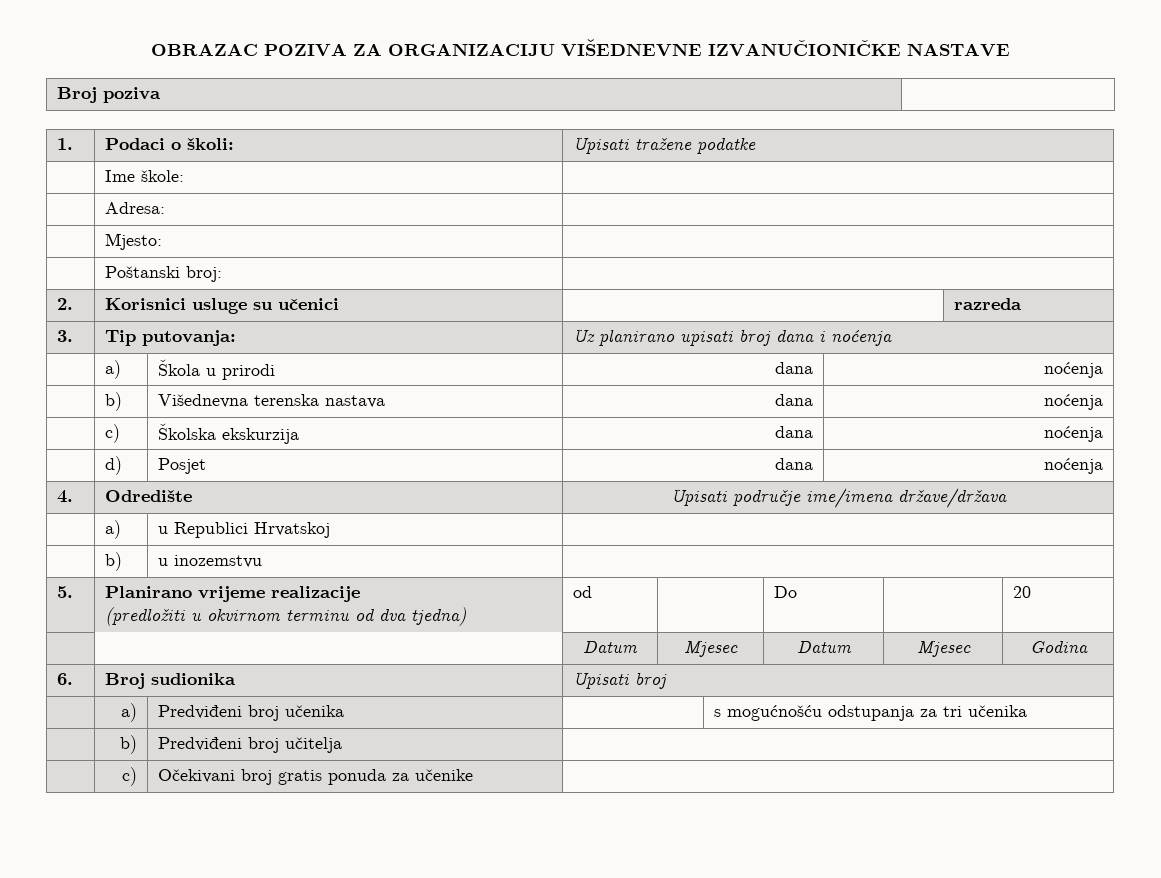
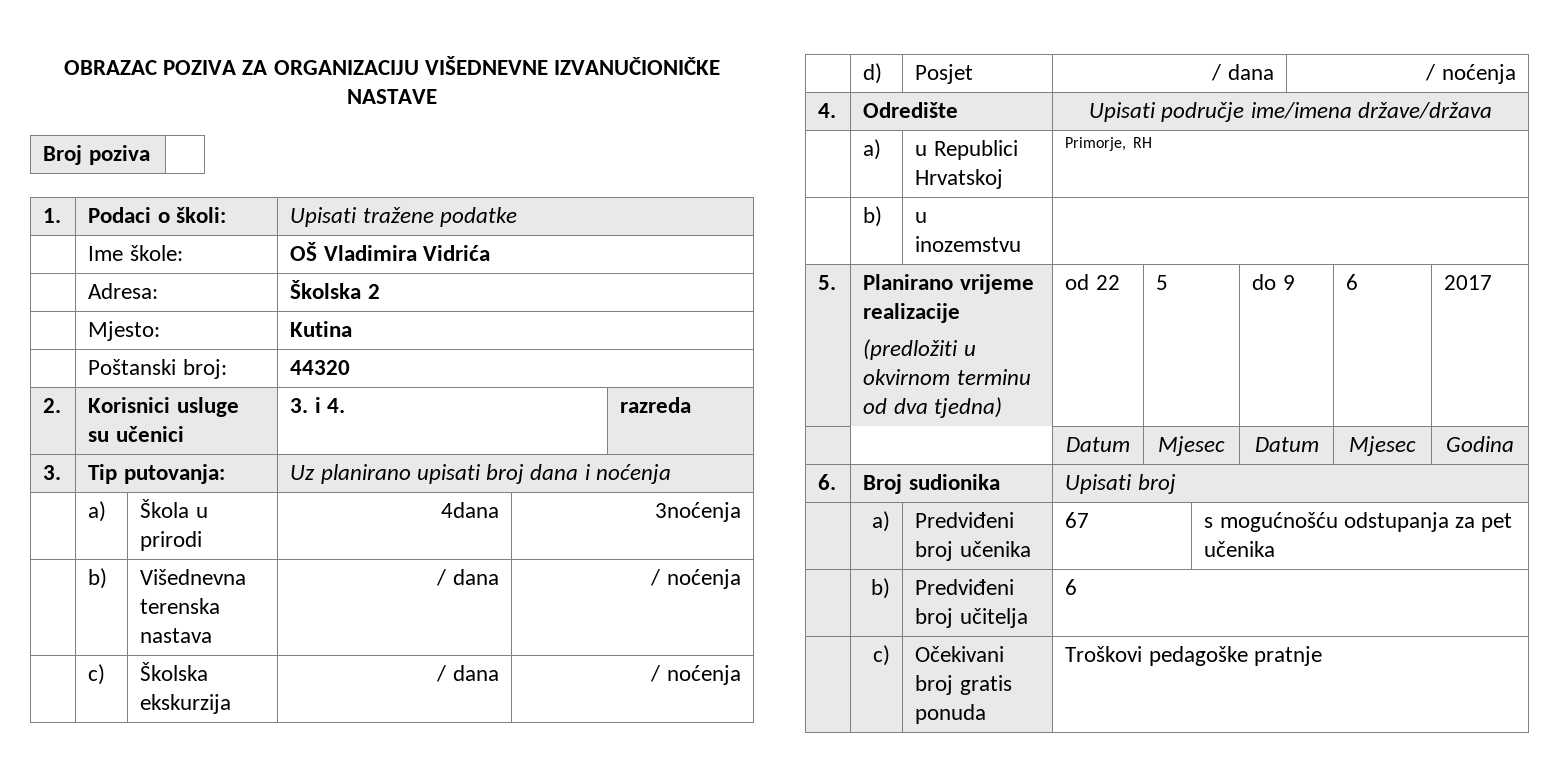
- | Ime škole: |
+ | Ime škole: | OŠ Vladimira Vidrića
- | Adresa: |
+ | Adresa: | Školska 2
- | Mjesto: |
+ | Mjesto: | Kutina
- | Poštanski broj: |
+ | Poštanski broj: | 44320
- 2. | Korisnici usluge su učenici | | razreda
+ 2. | Korisnici usluge su učenici | 3. i 4. | razreda
- | a) | Škola u prirodi | dana | noćenja
+ | a) | Škola u prirodi | 4dana | 3noćenja
- | b) | Višednevna terenska nastava | dana | noćenja
+ | b) | Višednevna terenska nastava | / dana | / noćenja
- | c) | Školska ekskurzija | dana | noćenja
+ | c) | Školska ekskurzija | / dana | / noćenja
- | d) | Posjet | dana | noćenja
+ | d) | Posjet | / dana | / noćenja
- | a) | u Republici Hrvatskoj |
+ | a) | u Republici Hrvatskoj | Primorje, RH
  5. | Planirano vrijeme realizacije
- (predložiti u okvirnom terminu od dva tjedna) | od | | Do | | 20
+ (predložiti u okvirnom terminu od dva tjedna) | od 22 | 5 | do 9 | 6 | 2017
- | a) | Predviđeni broj učenika | | s mogućnošću odstupanja za tri učenika
+ | a) | Predviđeni broj učenika | 67 | s mogućnošću odstupanja za pet učenika
- | b) | Predviđeni broj učitelja |
+ | b) | Predviđeni broj učitelja | 6
- | c) | Očekivani broj gratis ponuda za učenike |
+ | c) | Očekivani broj gratis ponuda | Troškovi pedagoške pratnje

